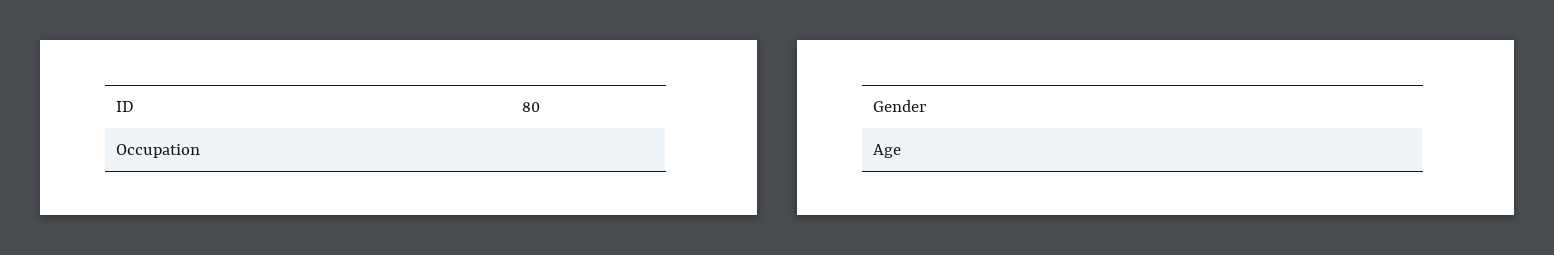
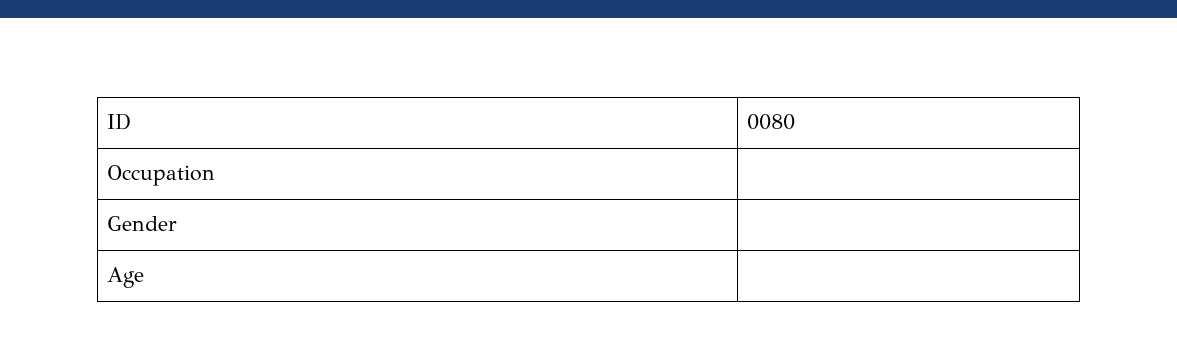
- ID | 80
+ ID | 0080

